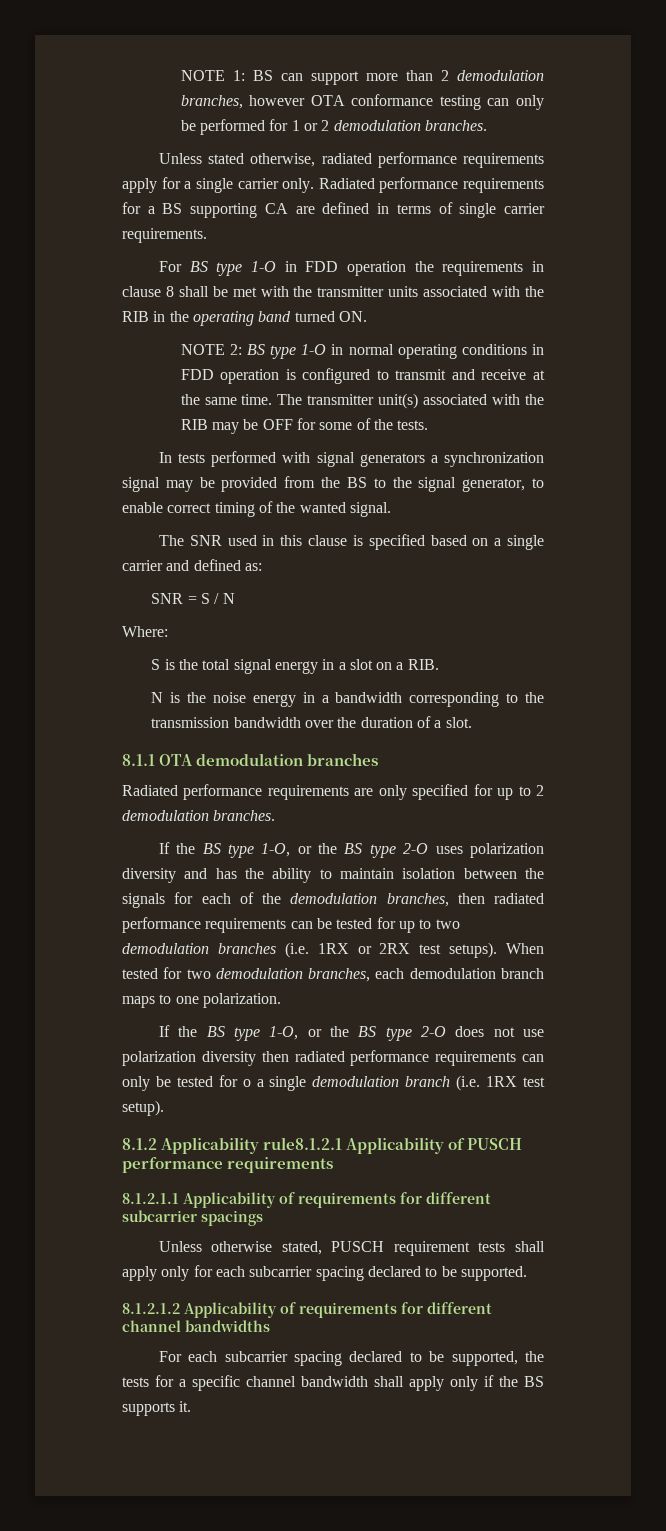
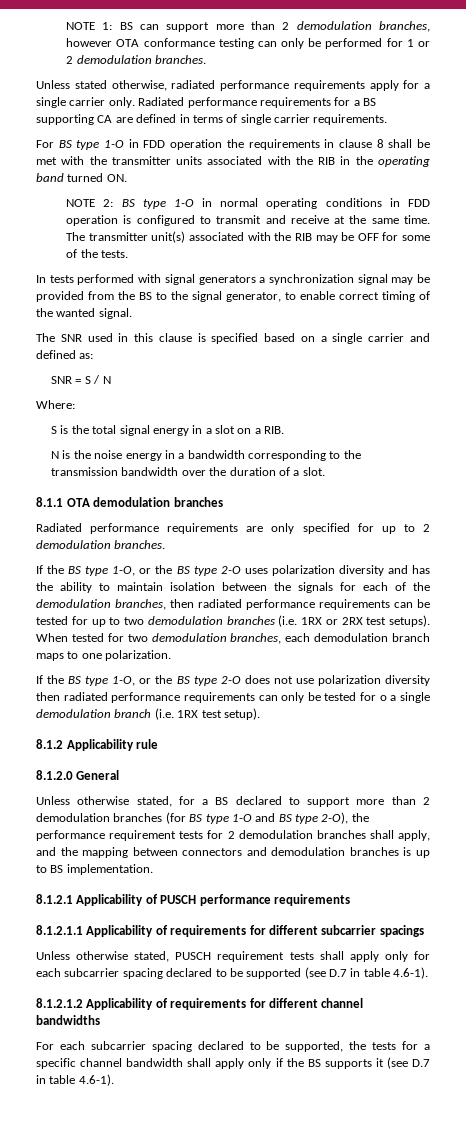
- 8.1.2 Applicability rule8.1.2.1 Applicability of PUSCH performance requirements
+ 8.1.2 Applicability rule
+ 8.1.2.0 General
+ Unless otherwise stated, for a BS declared to support more than 2 demodulation branches (for BS type 1-O and BS type 2-O), the performance requirement tests for 2 demodulation branches shall apply, and the mapping between connectors and demodulation branches is up to BS implementation.
+ 8.1.2.1 Applicability of PUSCH performance requirements
- Unless otherwise stated, PUSCH requirement tests shall apply only for each subcarrier spacing declared to be supported.
+ Unless otherwise stated, PUSCH requirement tests shall apply only for each subcarrier spacing declared to be supported (see D.7 in table 4.6-1).
- For each subcarrier spacing declared to be supported, the tests for a specific channel bandwidth shall apply only if the BS supports it.
+ For each subcarrier spacing declared to be supported, the tests for a specific channel bandwidth shall apply only if the BS supports it (see D.7 in table 4.6-1).

